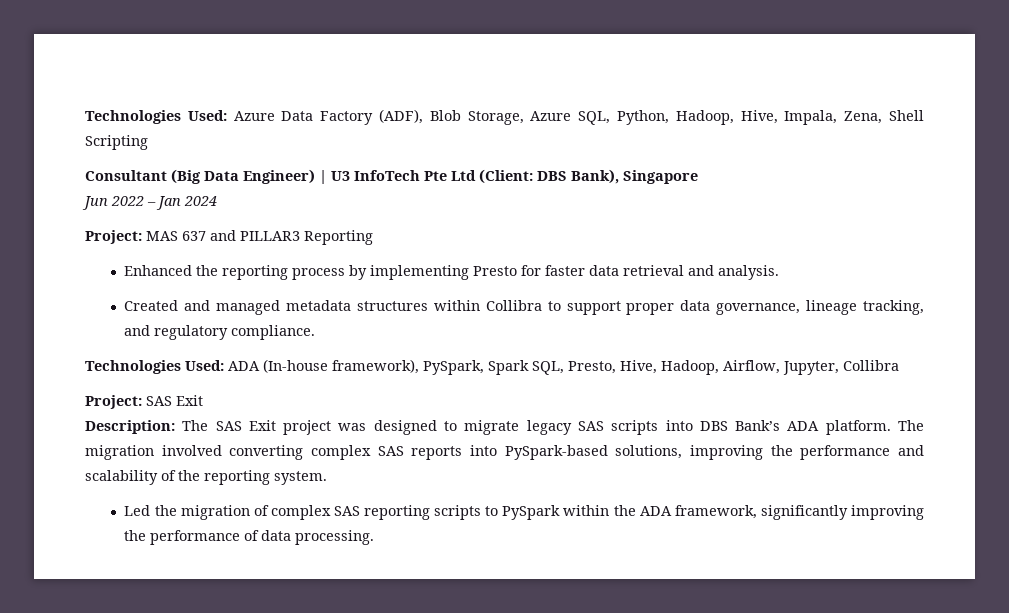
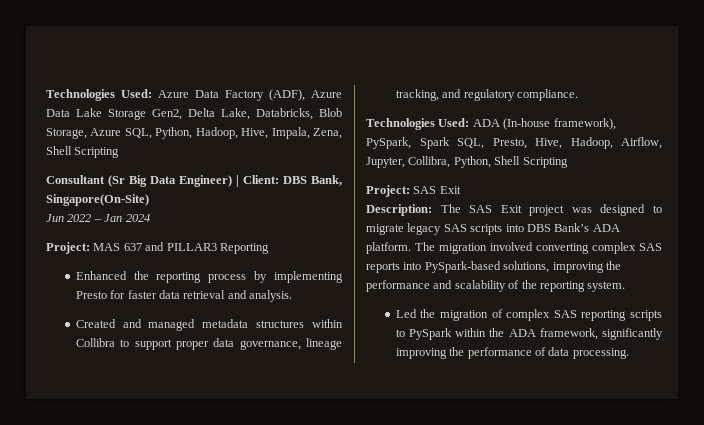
- Technologies Used: Azure Data Factory (ADF), Blob Storage, Azure SQL, Python, Hadoop, Hive, Impala, Zena, Shell Scripting
+ Technologies Used: Azure Data Factory (ADF), Azure Data Lake Storage Gen2, Delta Lake, Databricks, Blob Storage, Azure SQL, Python, Hadoop, Hive, Impala, Zena, Shell Scripting
- Consultant (Big Data Engineer) | U3 InfoTech Pte Ltd (Client: DBS Bank), Singapore
+ Consultant (Sr Big Data Engineer) | Client: DBS Bank, Singapore(On-Site)
- Technologies Used: ADA (In-house framework), PySpark, Spark SQL, Presto, Hive, Hadoop, Airflow, Jupyter, Collibra
+ Technologies Used: ADA (In-house framework), PySpark, Spark SQL, Presto, Hive, Hadoop, Airflow, Jupyter, Collibra, Python, Shell Scripting

